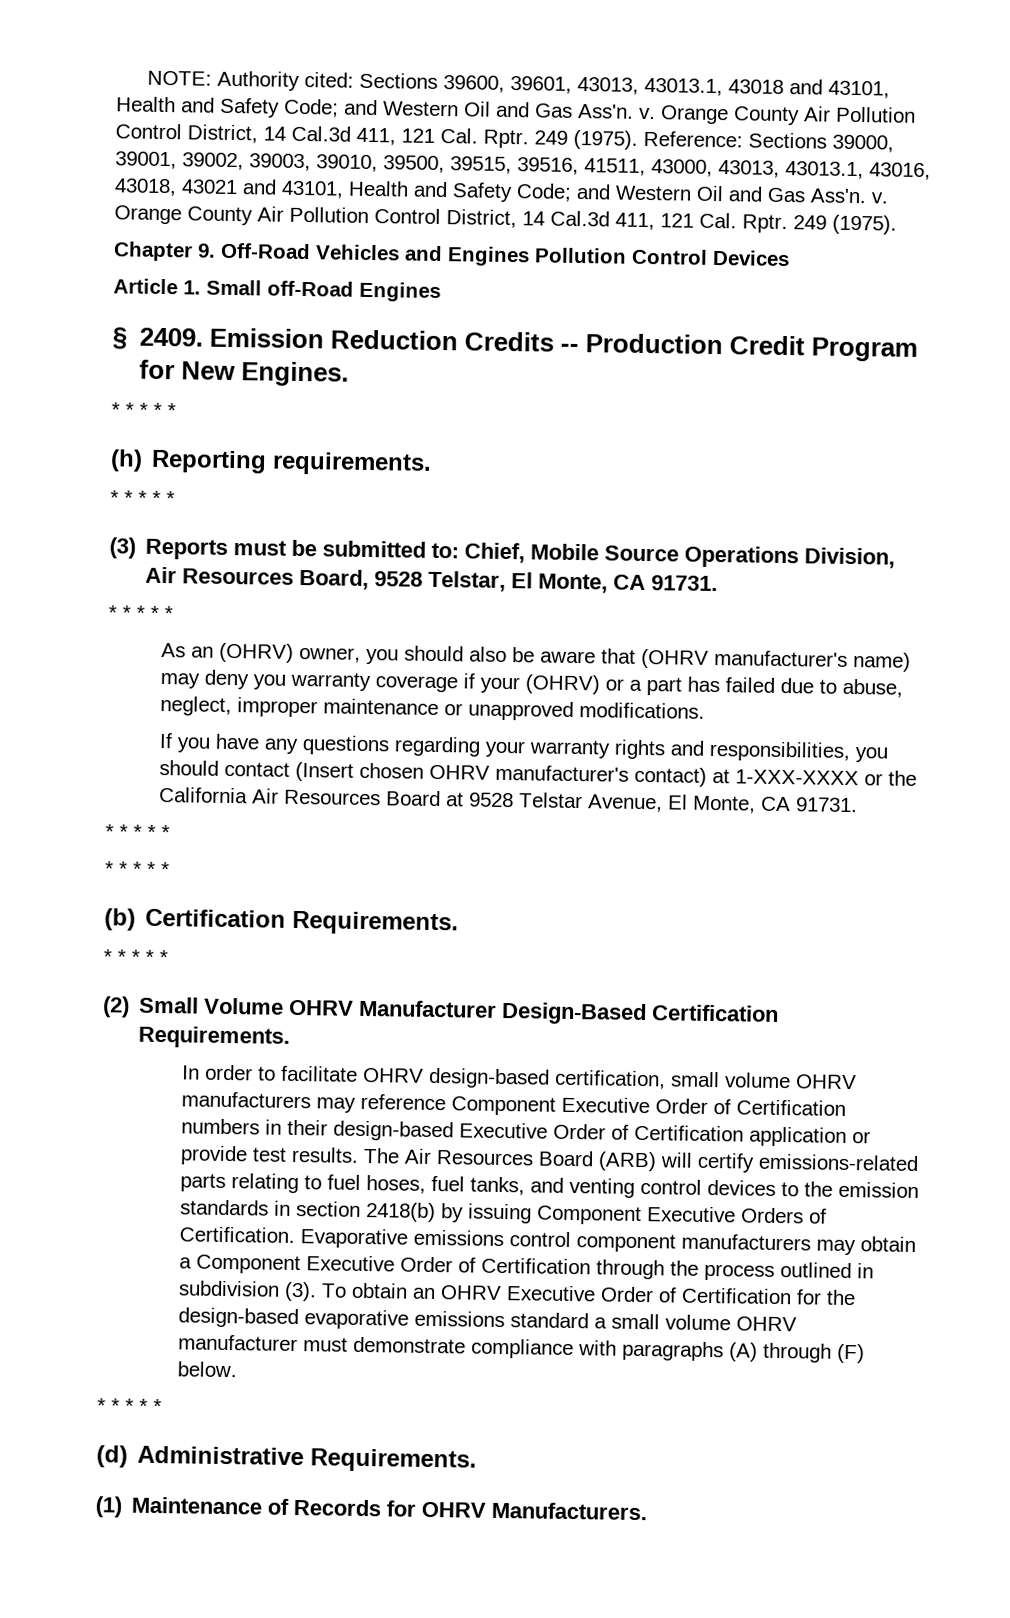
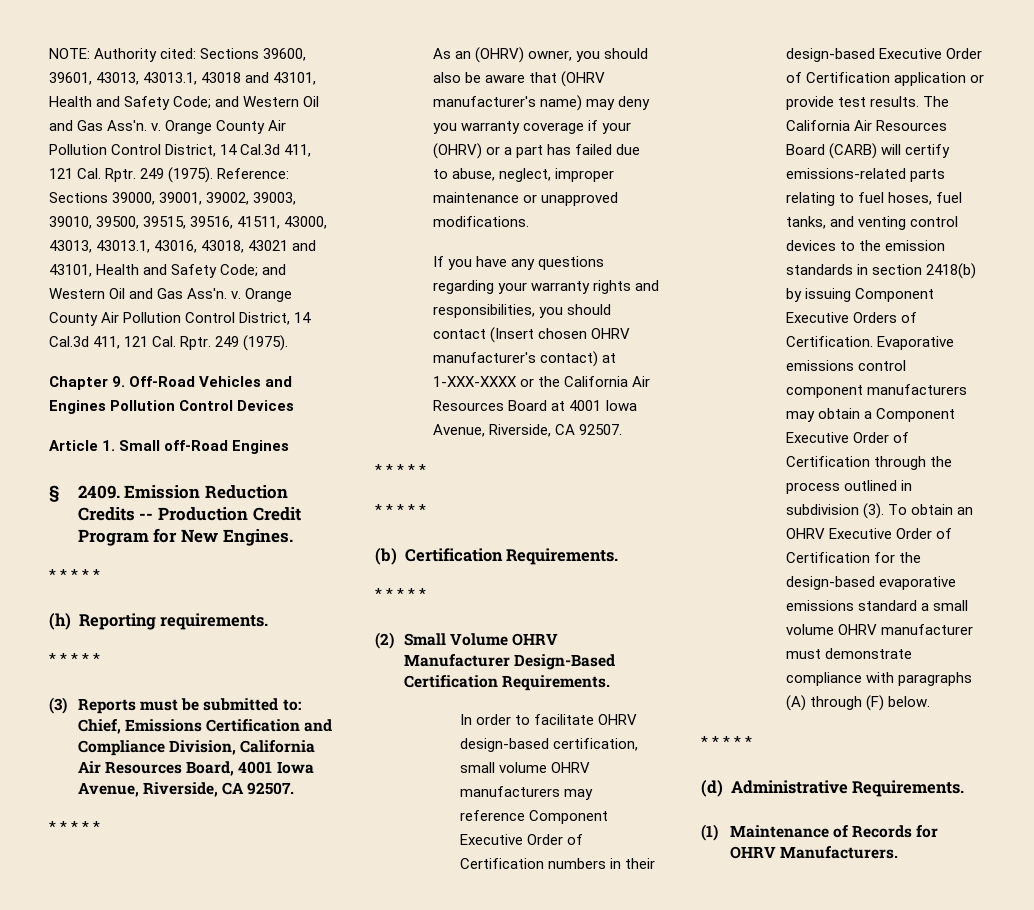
- (3) Reports must be submitted to: Chief, Mobile Source Operations Division, Air Resources Board, 9528 Telstar, El Monte, CA 91731.
+ (3) Reports must be submitted to: Chief, Emissions Certification and Compliance Division, California Air Resources Board, 4001 Iowa Avenue, Riverside, CA 92507.
- If you have any questions regarding your warranty rights and responsibilities, you should contact (Insert chosen OHRV manufacturer's contact) at 1-XXX-XXXX or the California Air Resources Board at 9528 Telstar Avenue, El Monte, CA 91731.
+ If you have any questions regarding your warranty rights and responsibilities, you should contact (Insert chosen OHRV manufacturer's contact) at 1-XXX-XXXX or the California Air Resources Board at 4001 Iowa Avenue, Riverside, CA 92507.
- The Air Resources Board (ARB) will certify emissions-related parts relating to fuel hoses, fuel tanks, and venting control devices to the emission standards in section 2418(b) by issuing Component Executive Orders of Certification.
+ The California Air Resources Board (CARB) will certify emissions-related parts relating to fuel hoses, fuel tanks, and venting control devices to the emission standards in section 2418(b) by issuing Component Executive Orders of Certification.

